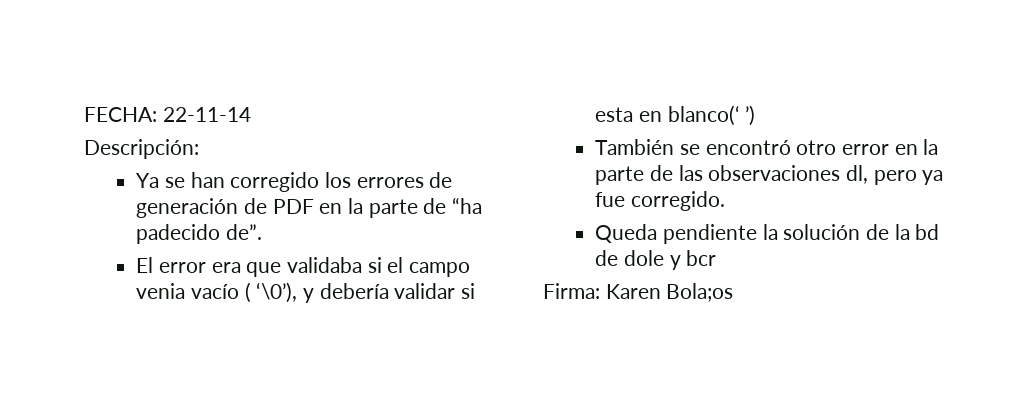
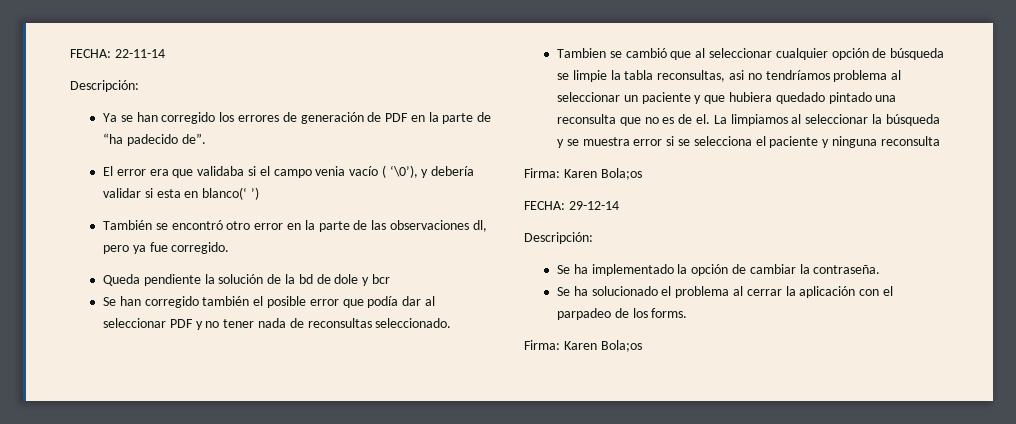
+ Se han corregido también el posible error que podía dar al seleccionar PDF y no tener nada de reconsultas seleccionado.
+ Tambien se cambió que al seleccionar cualquier opción de búsqueda se limpie la tabla reconsultas, asi no tendríamos problema al seleccionar un paciente y que hubiera quedado pintado una reconsulta que no es de el. La limpiamos al seleccionar la búsqueda y se muestra error si se selecciona el paciente y ninguna reconsulta
+ Firma: Karen Bola;os
+ FECHA: 29-12-14
+ Descripción:
+ Se ha implementado la opción de cambiar la contraseña.
+ Se ha solucionado el problema al cerrar la aplicación con el parpadeo de los forms.

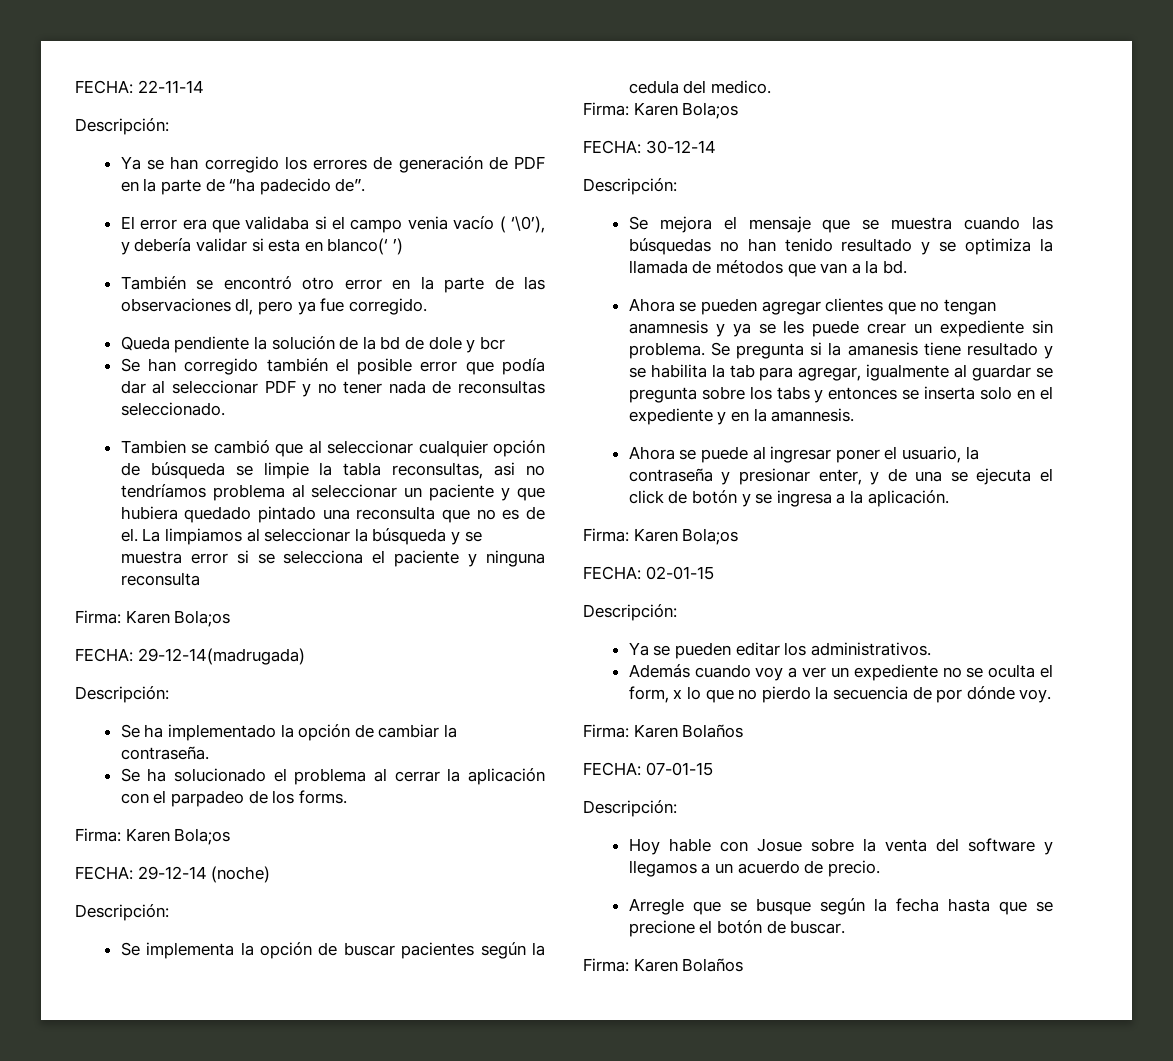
- FECHA: 29-12-14
+ FECHA: 29-12-14(madrugada)
+ FECHA: 29-12-14 (noche)
+ Descripción:
+ Se implementa la opción de buscar pacientes según la cedula del medico.
+ Firma: Karen Bola;os
+ FECHA: 30-12-14
+ Descripción:
+ Se mejora el mensaje que se muestra cuando las búsquedas no han tenido resultado y se optimiza la llamada de métodos que van a la bd.
+ Ahora se pueden agregar clientes que no tengan anamnesis y ya se les puede crear un expediente sin problema. Se pregunta si la amanesis tiene resultado y se habilita la tab para agregar, igualmente al guardar se pregunta sobre los tabs y entonces se inserta solo en el expediente y en la amannesis.
+ Ahora se puede al ingresar poner el usuario, la contraseña y presionar enter, y de una se ejecuta el click de botón y se ingresa a la aplicación.
+ Firma: Karen Bola;os
+ FECHA: 02-01-15
+ Descripción:
+ Ya se pueden editar los administrativos.
+ Además cuando voy a ver un expediente no se oculta el form, x lo que no pierdo la secuencia de por dónde voy.
+ Firma: Karen Bolaños
+ FECHA: 07-01-15
+ Descripción:
+ Hoy hable con Josue sobre la venta del software y llegamos a un acuerdo de precio.
+ Arregle que se busque según la fecha hasta que se precione el botón de buscar.
+ Firma: Karen Bolaños

